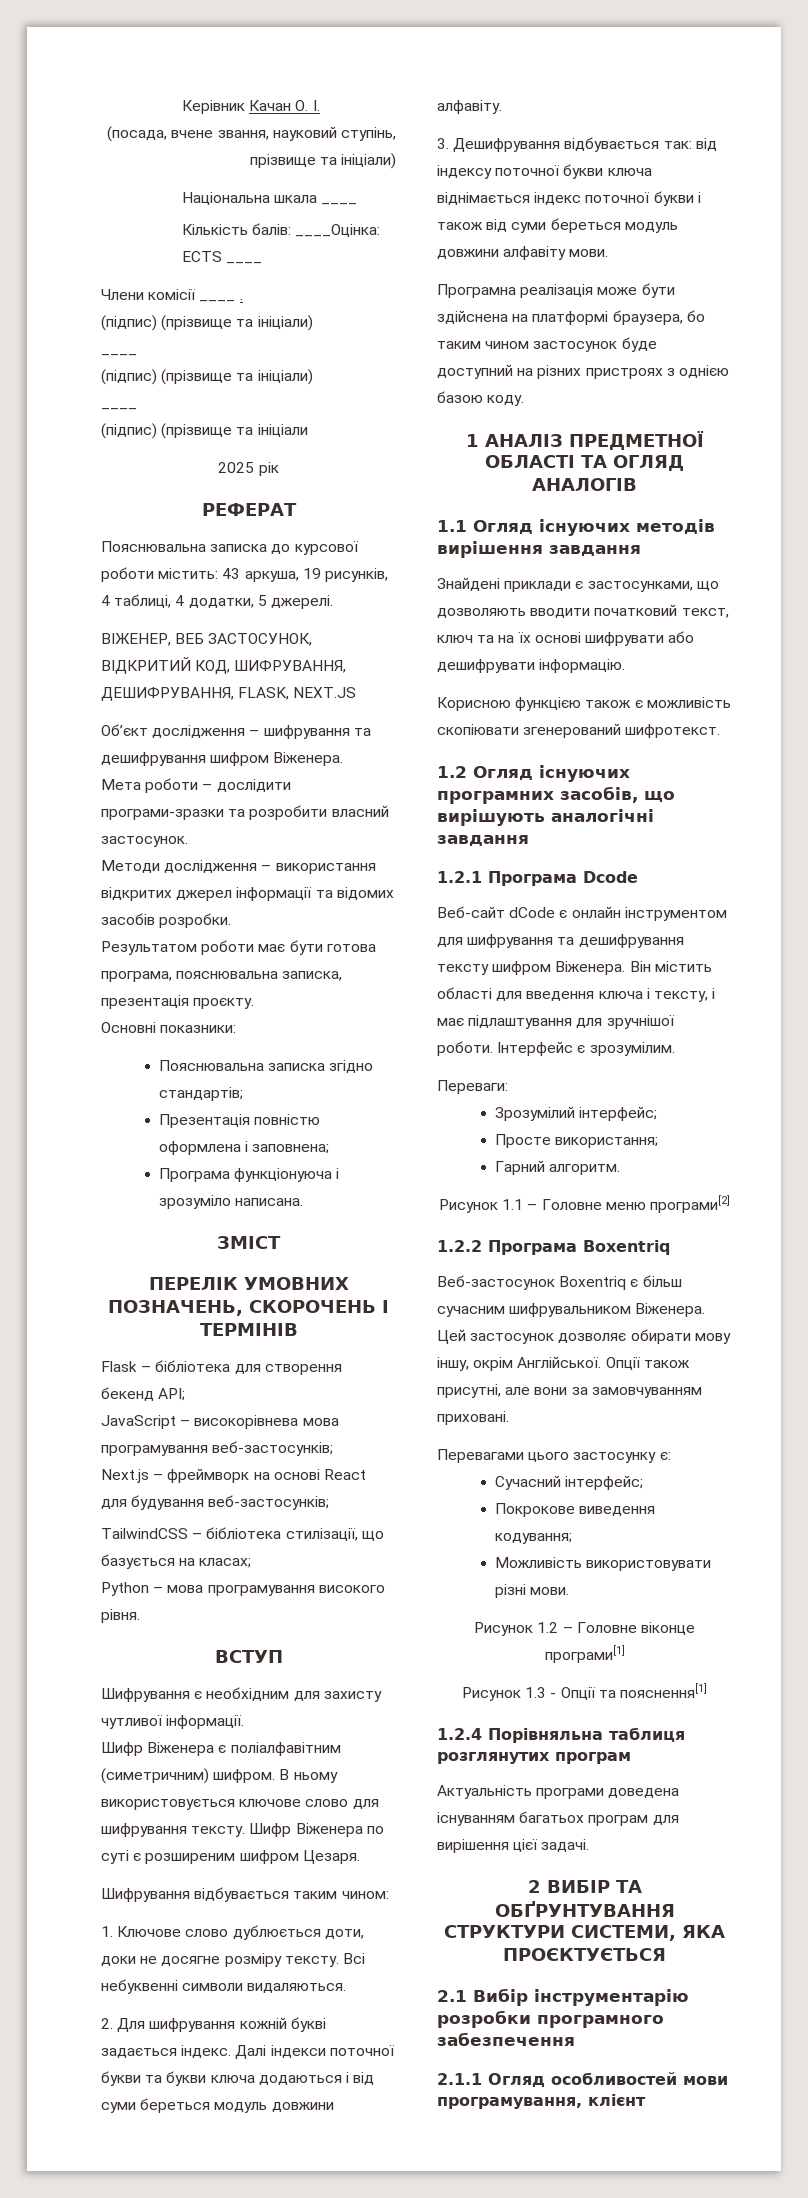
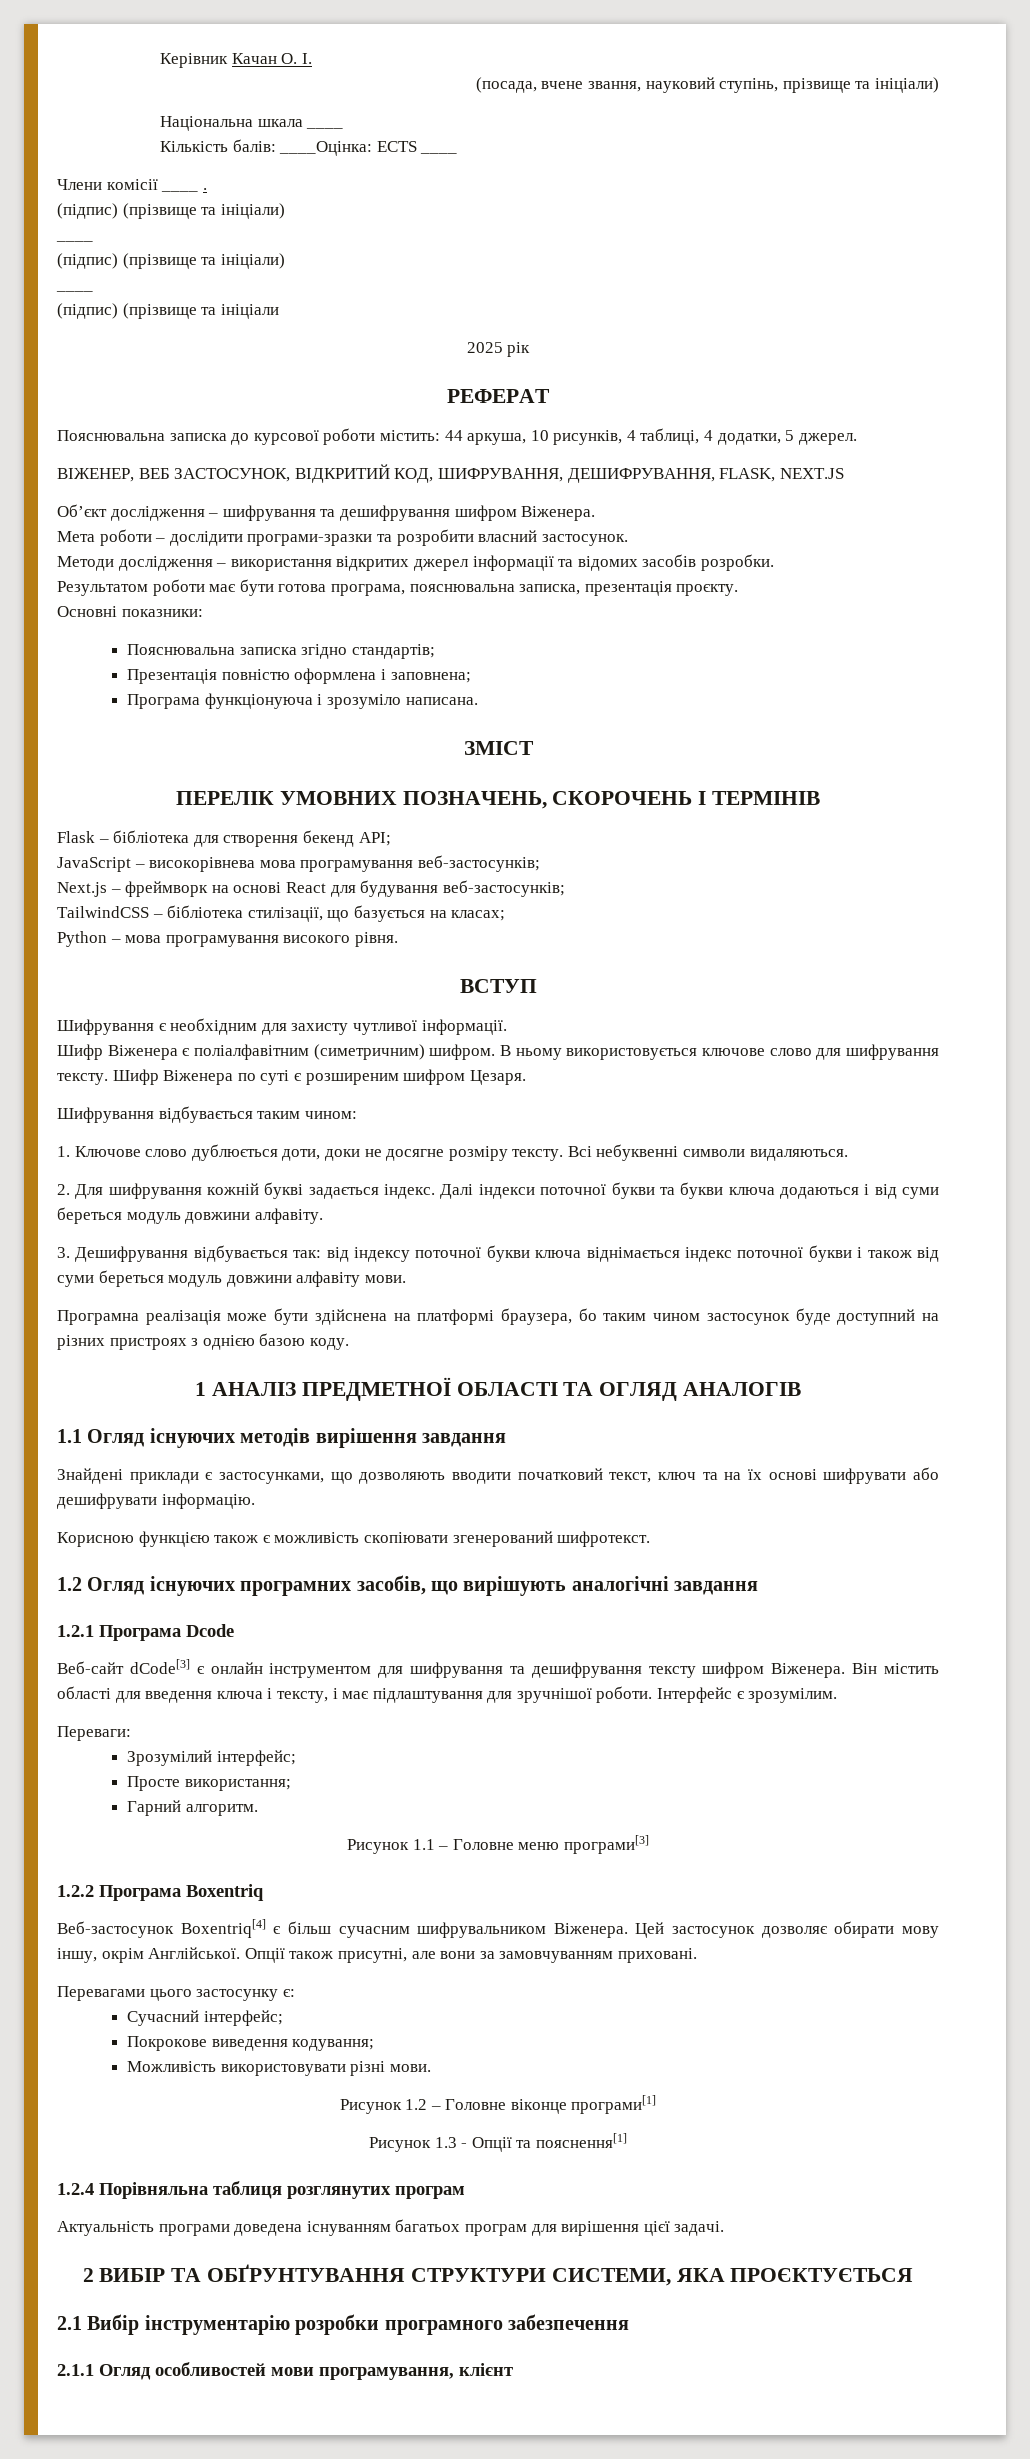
- Пояснювальна записка до курсової роботи містить: 43 аркуша, 19 рисунків, 4 таблиці, 4 додатки, 5 джерелі.
+ Пояснювальна записка до курсової роботи містить: 44 аркуша, 10 рисунків, 4 таблиці, 4 додатки, 5 джерел.
- Веб-сайт dCode є онлайн інструментом для шифрування та дешифрування тексту шифром Віженера.
+ Веб-сайт dCode[3] є онлайн інструментом для шифрування та дешифрування тексту шифром Віженера.
- Рисунок 1.1 – Головне меню програми[2]
+ Рисунок 1.1 – Головне меню програми[3]
- Веб-застосунок Boxentriq є більш сучасним шифрувальником Віженера.
+ Веб-застосунок Boxentriq[4] є більш сучасним шифрувальником Віженера.

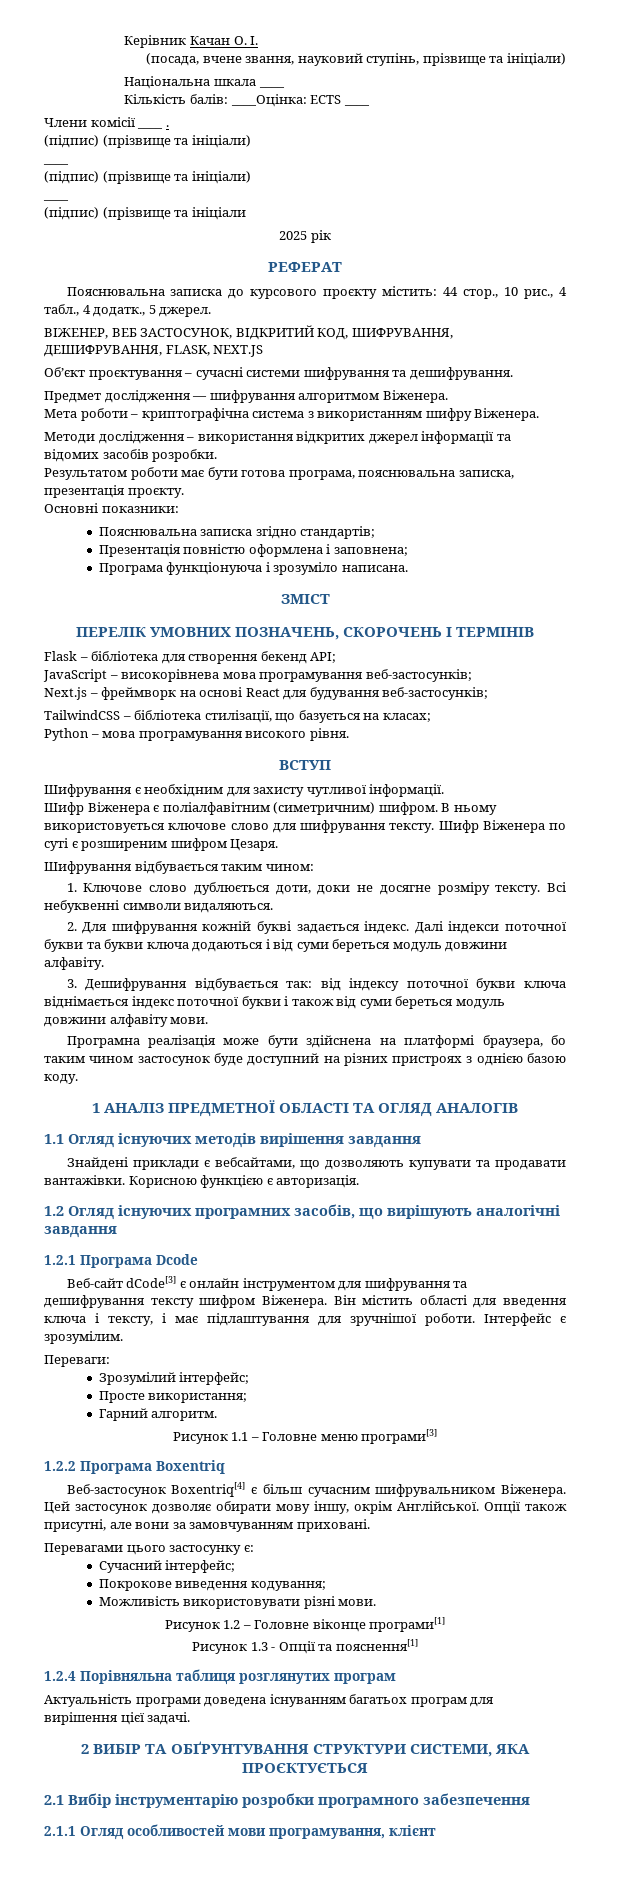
- Пояснювальна записка до курсової роботи містить: 44 аркуша, 10 рисунків, 4 таблиці, 4 додатки, 5 джерел.
+ Пояснювальна записка до курсового проєкту містить: 44 стор., 10 рис., 4 табл., 4 додатк., 5 джерел.
- Об’єкт дослідження – шифрування та дешифрування шифром Віженера.
- Мета роботи – дослідити програми-зразки та розробити власний застосунок.
+ Об’єкт проєктування – сучасні системи шифрування та дешифрування.
+ Предмет дослідження — шифрування алгоритмом Віженера.
+ Мета роботи – криптографічна система з використанням шифру Віженера.
- Знайдені приклади є застосунками, що дозволяють вводити початковий текст, ключ та на їх основі шифрувати або дешифрувати інформацію.
- Корисною функцією також є можливість скопіювати згенерований шифротекст.
+ Знайдені приклади є вебсайтами, що дозволяють купувати та продавати вантажівки. Корисною функцією є авторизація.

